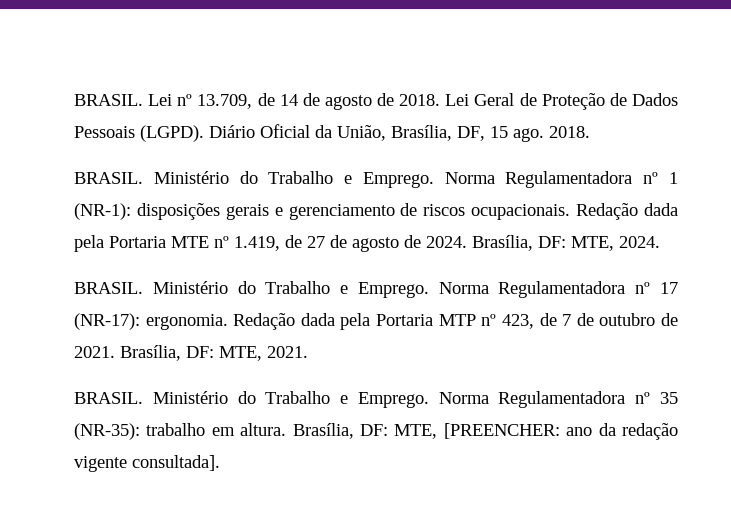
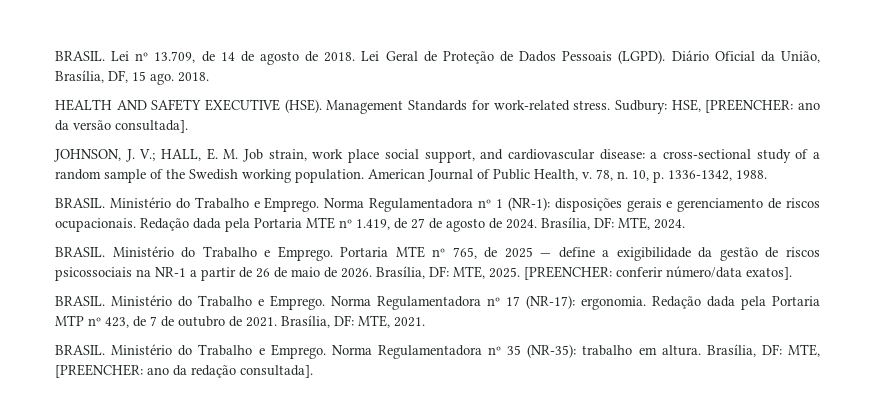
+ HEALTH AND SAFETY EXECUTIVE (HSE). Management Standards for work-related stress. Sudbury: HSE, [PREENCHER: ano da versão consultada].
+ JOHNSON, J. V.; HALL, E. M. Job strain, work place social support, and cardiovascular disease: a cross-sectional study of a random sample of the Swedish working population. American Journal of Public Health, v. 78, n. 10, p. 1336-1342, 1988.
+ BRASIL. Ministério do Trabalho e Emprego. Portaria MTE nº 765, de 2025 — define a exigibilidade da gestão de riscos psicossociais na NR-1 a partir de 26 de maio de 2026. Brasília, DF: MTE, 2025. [PREENCHER: conferir número/data exatos].
- Brasília, DF: MTE, [PREENCHER: ano da redação vigente consultada].
+ Brasília, DF: MTE, [PREENCHER: ano da redação consultada].

